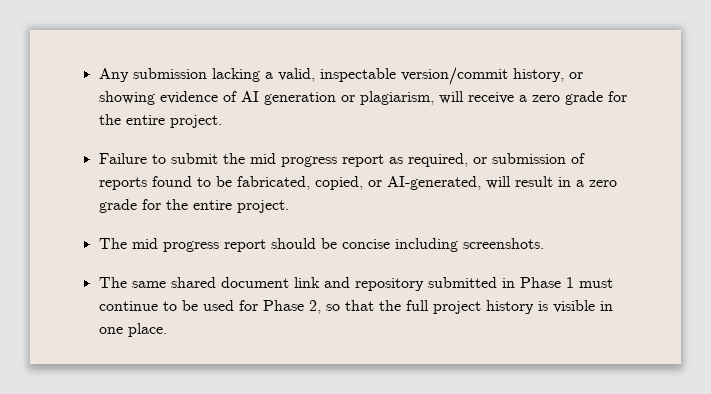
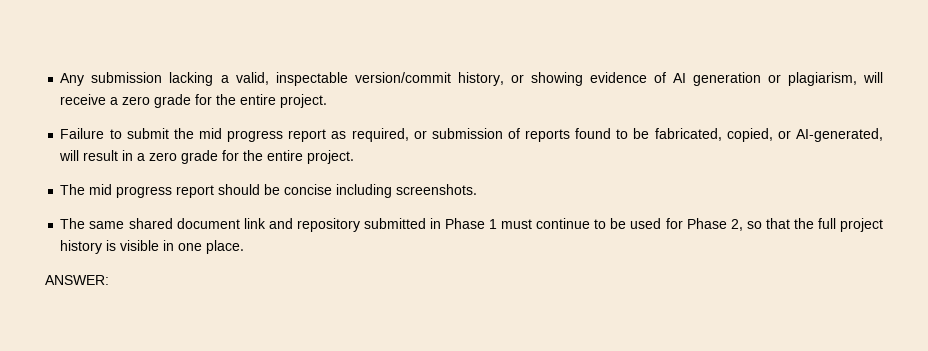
+ ANSWER:

